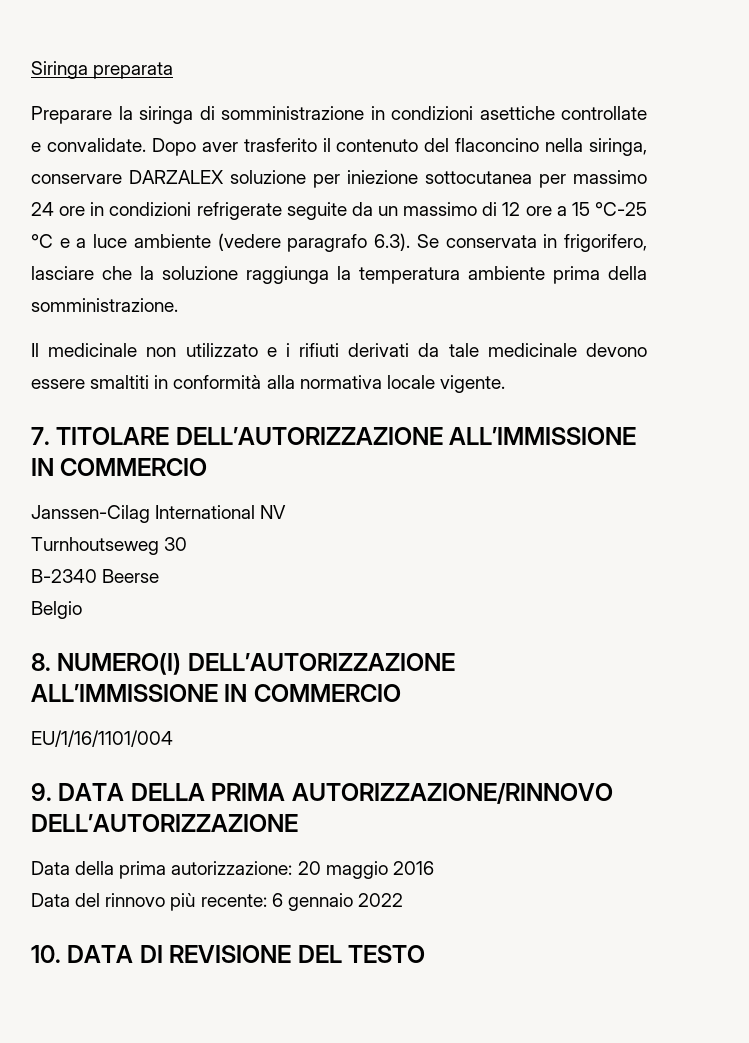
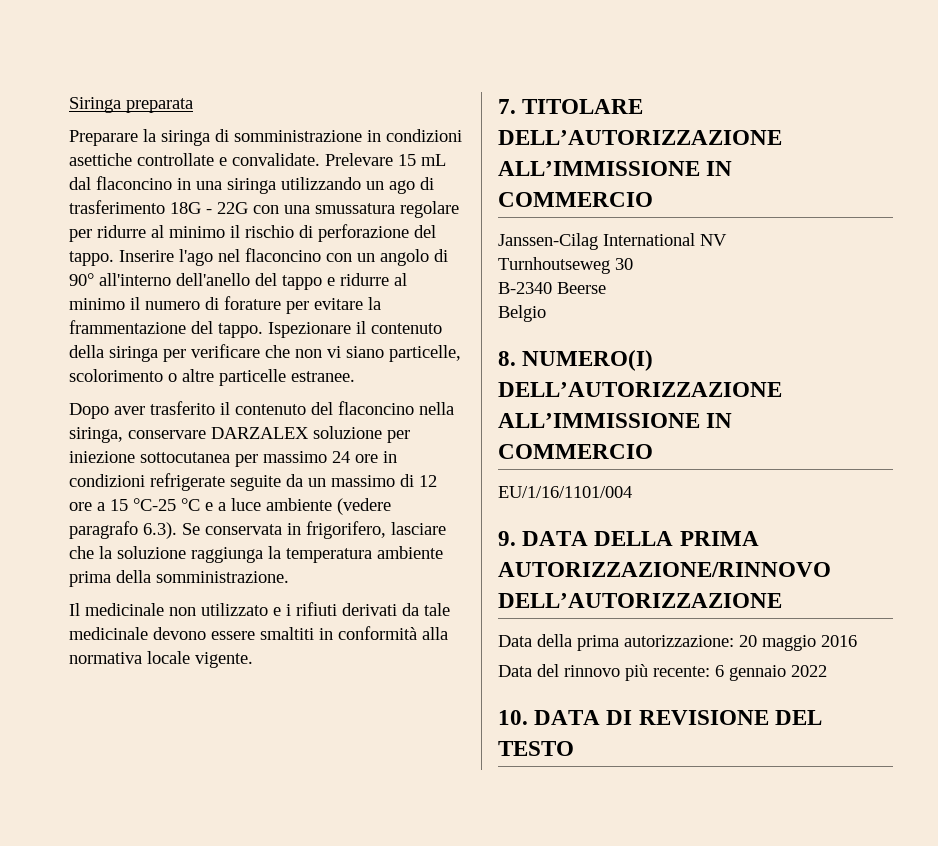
- Preparare la siringa di somministrazione in condizioni asettiche controllate e convalidate. Dopo aver trasferito il contenuto del flaconcino nella siringa, conservare DARZALEX soluzione per iniezione sottocutanea per massimo 24 ore in condizioni refrigerate seguite da un massimo di 12 ore a 15 °C-25 °C e a luce ambiente (vedere paragrafo 6.3). Se conservata in frigorifero, lasciare che la soluzione raggiunga la temperatura ambiente prima della somministrazione.
+ Preparare la siringa di somministrazione in condizioni asettiche controllate e convalidate. Prelevare 15 mL dal flaconcino in una siringa utilizzando un ago di trasferimento 18G - 22G con una smussatura regolare per ridurre al minimo il rischio di perforazione del tappo. Inserire l'ago nel flaconcino con un angolo di 90° all'interno dell'anello del tappo e ridurre al minimo il numero di forature per evitare la frammentazione del tappo. Ispezionare il contenuto della siringa per verificare che non vi siano particelle, scolorimento o altre particelle estranee.
+ Dopo aver trasferito il contenuto del flaconcino nella siringa, conservare DARZALEX soluzione per iniezione sottocutanea per massimo 24 ore in condizioni refrigerate seguite da un massimo di 12 ore a 15 °C-25 °C e a luce ambiente (vedere paragrafo 6.3). Se conservata in frigorifero, lasciare che la soluzione raggiunga la temperatura ambiente prima della somministrazione.

